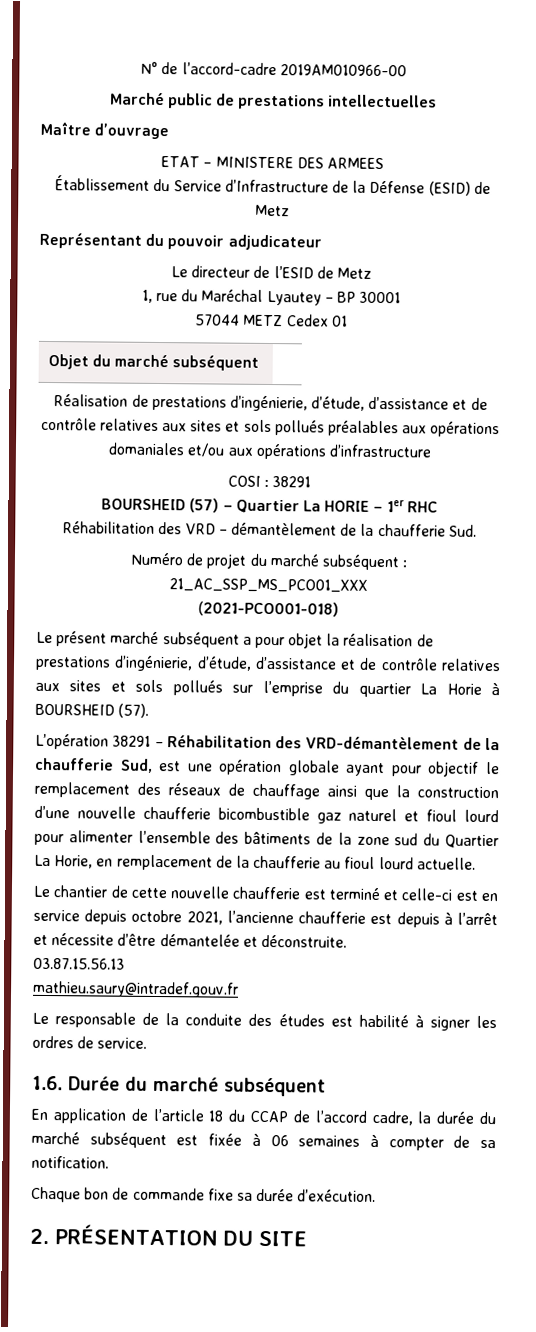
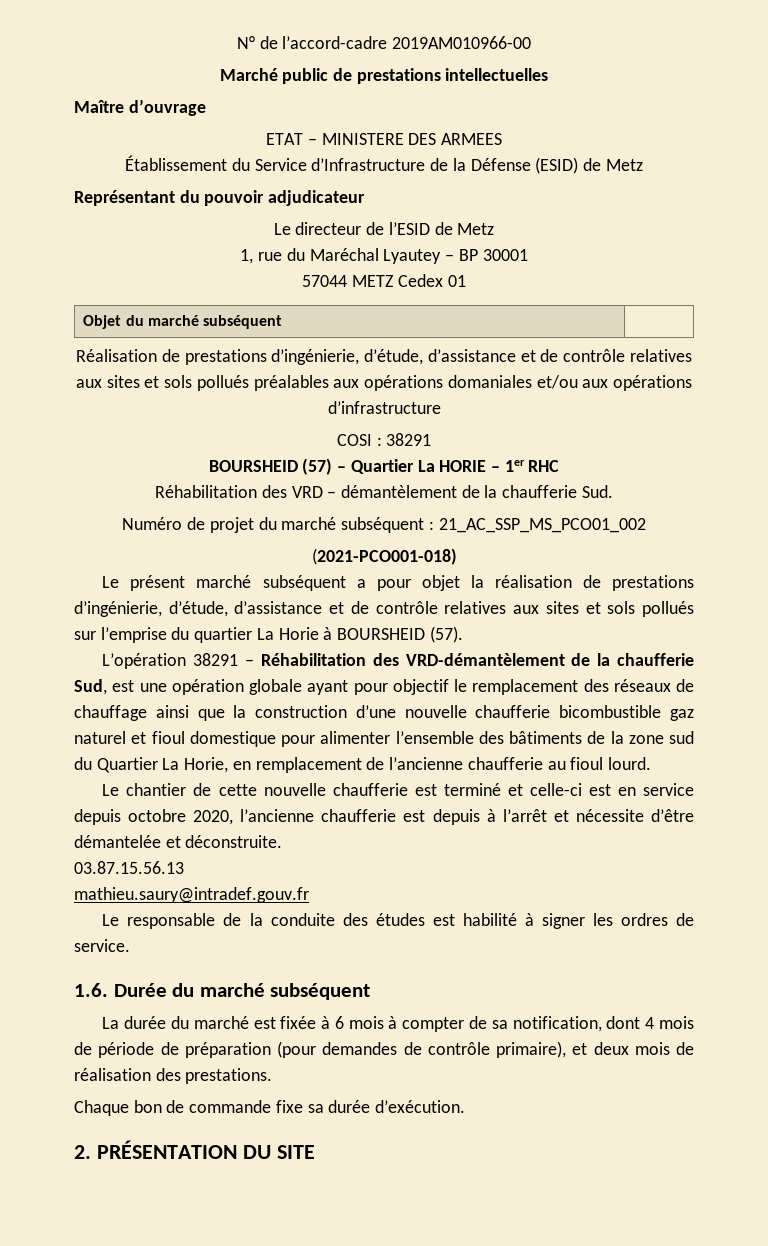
- Numéro de projet du marché subséquent : 21_AC_SSP_MS_PCO01_XXX
+ Numéro de projet du marché subséquent : 21_AC_SSP_MS_PCO01_002
- L’opération 38291 – Réhabilitation des VRD-démantèlement de la chaufferie Sud, est une opération globale ayant pour objectif le remplacement des réseaux de chauffage ainsi que la construction d’une nouvelle chaufferie bicombustible gaz naturel et fioul lourd pour alimenter l’ensemble des bâtiments de la zone sud du Quartier La Horie, en remplacement de la chaufferie au fioul lourd actuelle.
+ L’opération 38291 – Réhabilitation des VRD-démantèlement de la chaufferie Sud, est une opération globale ayant pour objectif le remplacement des réseaux de chauffage ainsi que la construction d’une nouvelle chaufferie bicombustible gaz naturel et fioul domestique pour alimenter l’ensemble des bâtiments de la zone sud du Quartier La Horie, en remplacement de l’ancienne chaufferie au fioul lourd.
- Le chantier de cette nouvelle chaufferie est terminé et celle-ci est en service depuis octobre 2021, l’ancienne chaufferie est depuis à l’arrêt et nécessite d’être démantelée et déconstruite.
+ Le chantier de cette nouvelle chaufferie est terminé et celle-ci est en service depuis octobre 2020, l’ancienne chaufferie est depuis à l’arrêt et nécessite d’être démantelée et déconstruite.
- En application de l’article 18 du CCAP de l’accord cadre, la durée du marché subséquent est fixée à 06 semaines à compter de sa notification.
+ La durée du marché est fixée à 6 mois à compter de sa notification, dont 4 mois de période de préparation (pour demandes de contrôle primaire), et deux mois de réalisation des prestations.

